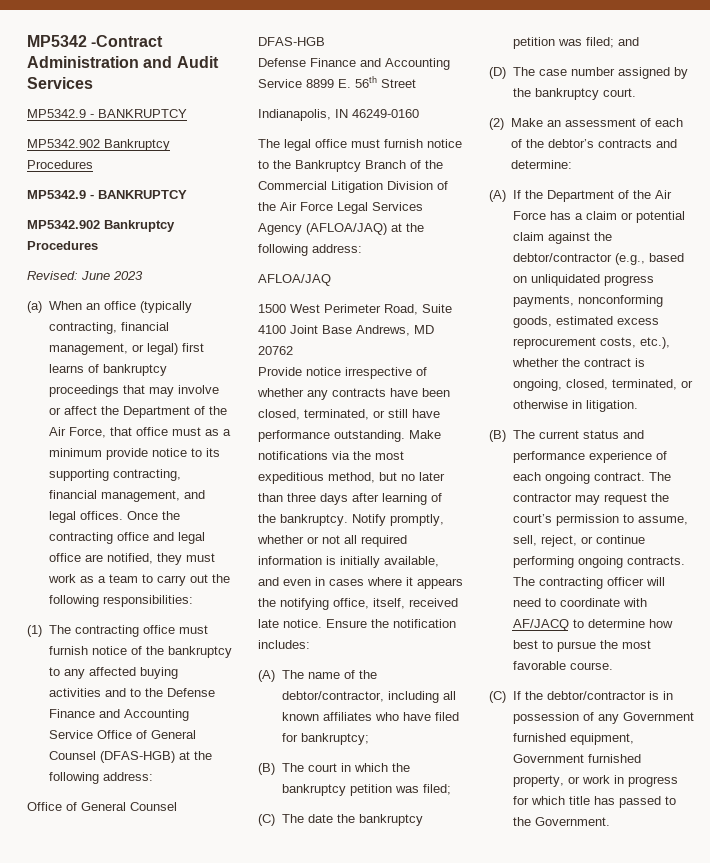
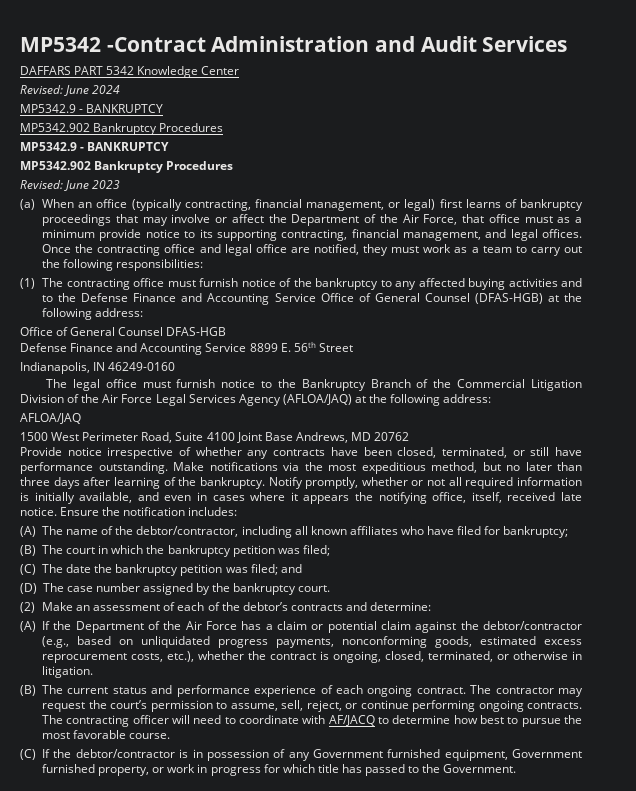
+ DAFFARS PART 5342 Knowledge Center
+ Revised: June 2024

